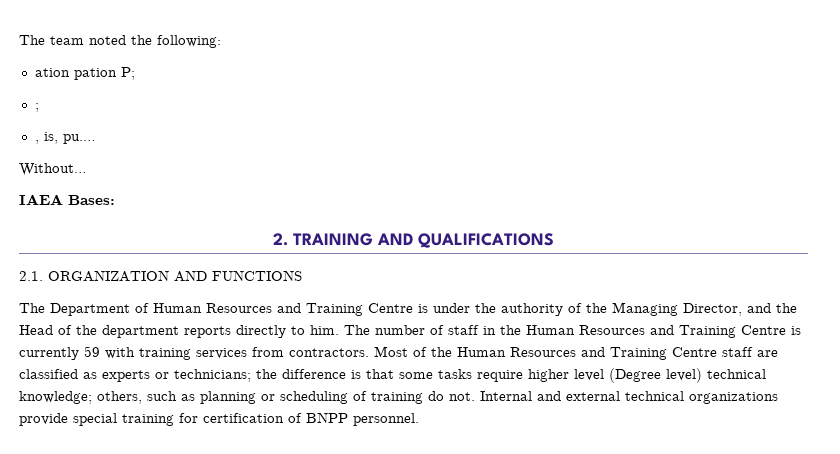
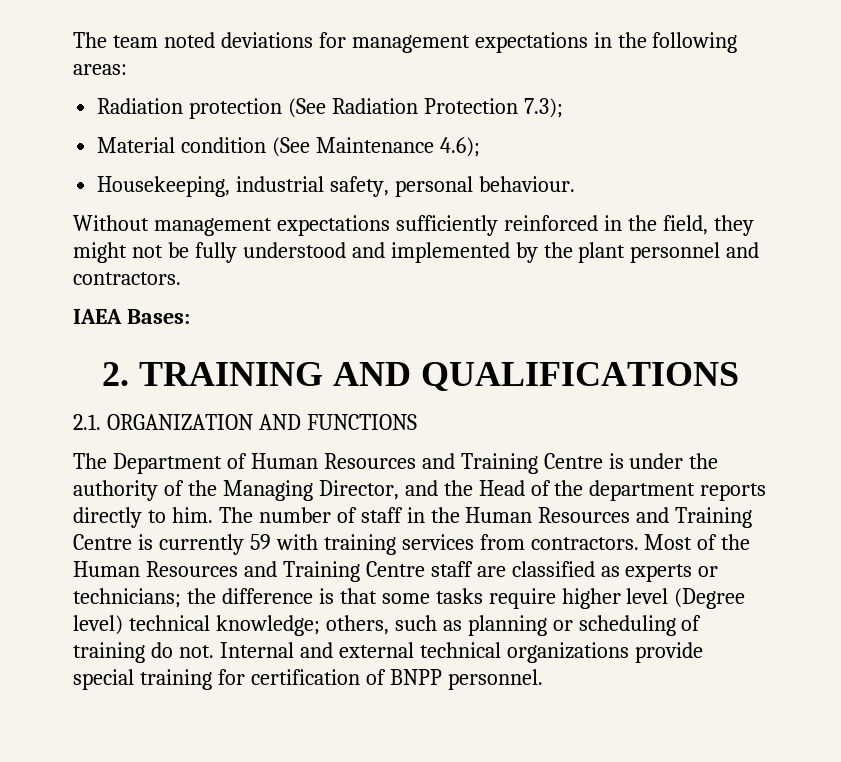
- The team noted the following:
- ation pation P;
- ;
- , is, pu.…
- Without…
+ The team noted deviations for management expectations in the following areas:
+ Radiation protection (See Radiation Protection 7.3);
+ Material condition (See Maintenance 4.6);
+ Housekeeping, industrial safety, personal behaviour.
+ Without management expectations sufficiently reinforced in the field, they might not be fully understood and implemented by the plant personnel and contractors.

